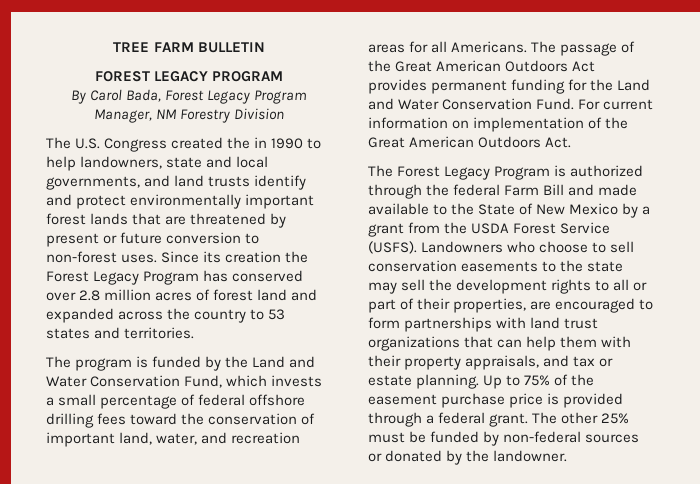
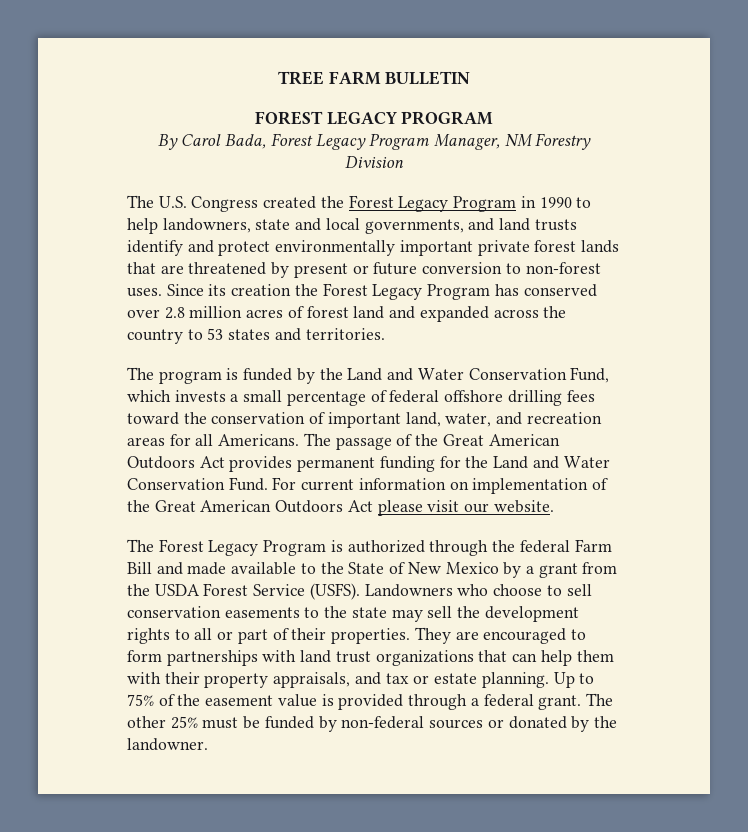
- The U.S. Congress created the in 1990 to help landowners, state and local governments, and land trusts identify and protect environmentally important forest lands that are threatened by present or future conversion to non-forest uses.
+ The U.S. Congress created the Forest Legacy Program in 1990 to help landowners, state and local governments, and land trusts identify and protect environmentally important private forest lands that are threatened by present or future conversion to non-forest uses.
- For current information on implementation of the Great American Outdoors Act.
+ For current information on implementation of the Great American Outdoors Act please visit our website.
- Landowners who choose to sell conservation easements to the state may sell the development rights to all or part of their properties, are encouraged to form partnerships with land trust organizations that can help them with their property appraisals, and tax or estate planning.
+ Landowners who choose to sell conservation easements to the state may sell the development rights to all or part of their properties. They are encouraged to form partnerships with land trust organizations that can help them with their property appraisals, and tax or estate planning.
- Up to 75% of the easement purchase price is provided through a federal grant.
+ Up to 75% of the easement value is provided through a federal grant.

